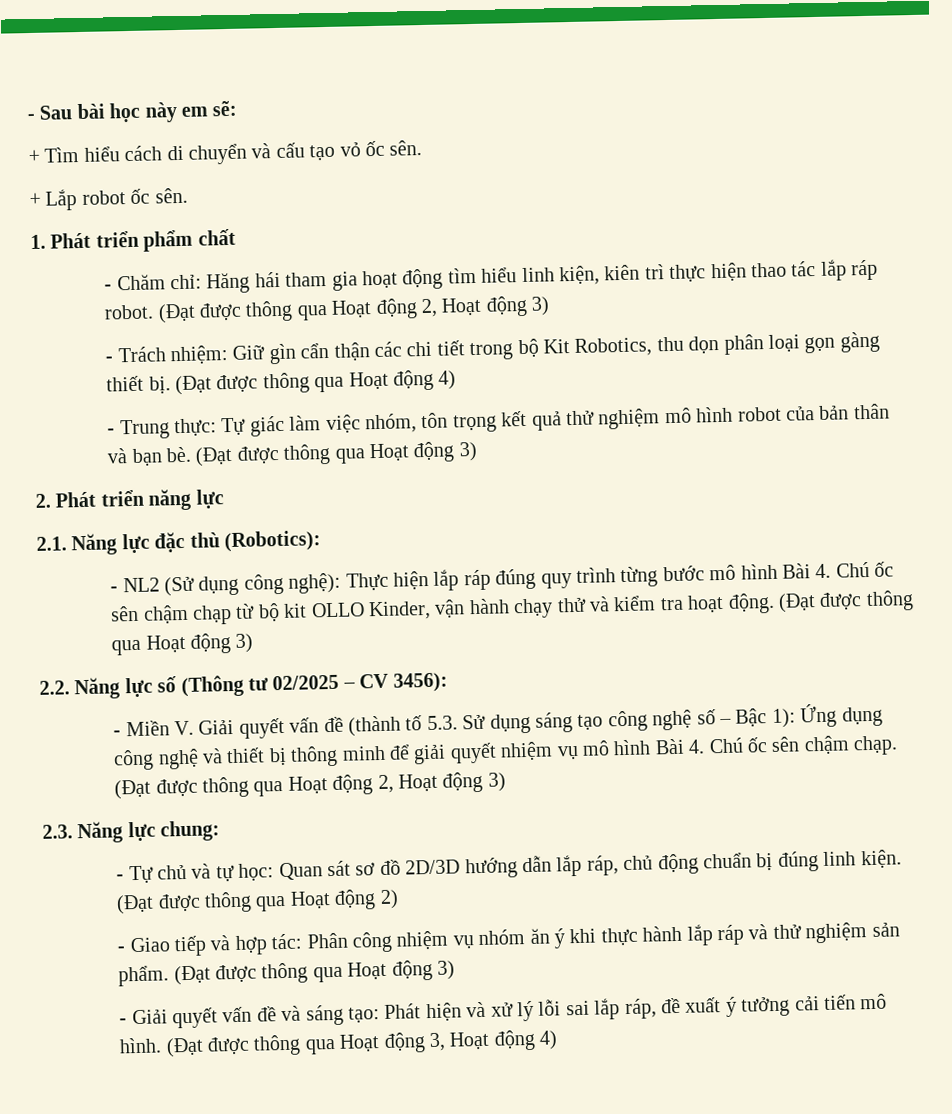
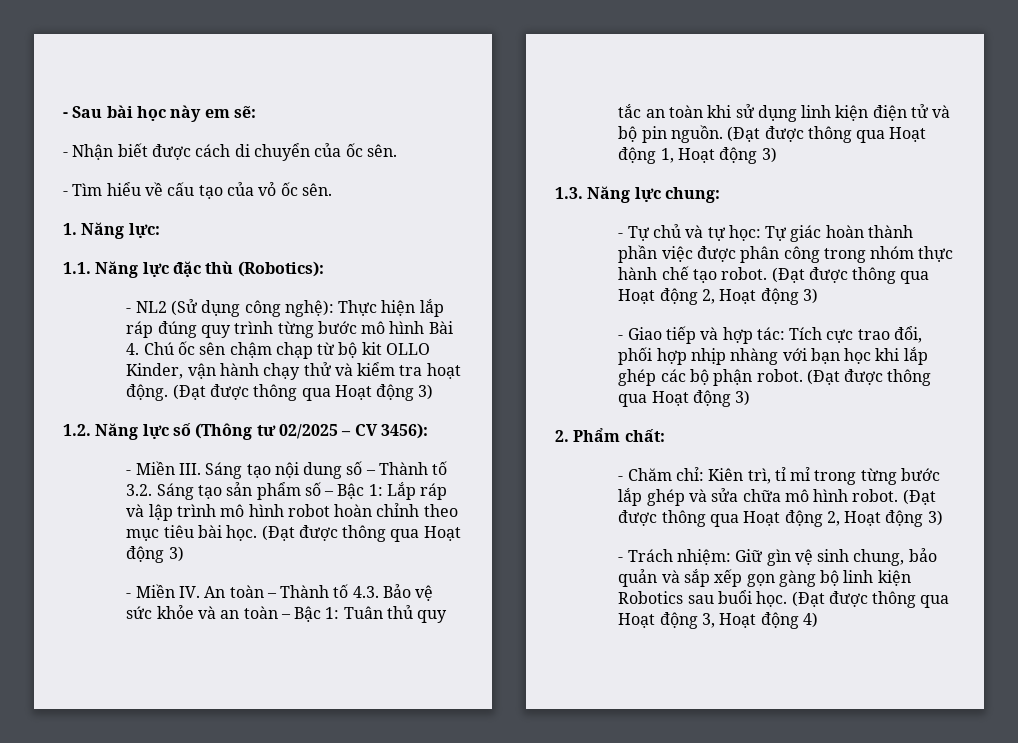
- + Tìm hiểu cách di chuyển và cấu tạo vỏ ốc sên.
+ - Nhận biết được cách di chuyển của ốc sên.
+ - Tìm hiểu về cấu tạo của vỏ ốc sên.
- + Lắp robot ốc sên.
- 1. Phát triển phẩm chất
- - Chăm chỉ: Hăng hái tham gia hoạt động tìm hiểu linh kiện, kiên trì thực hiện thao tác lắp ráp robot. (Đạt được thông qua Hoạt động 2, Hoạt động 3)
- - Trách nhiệm: Giữ gìn cẩn thận các chi tiết trong bộ Kit Robotics, thu dọn phân loại gọn gàng thiết bị. (Đạt được thông qua Hoạt động 4)
- - Trung thực: Tự giác làm việc nhóm, tôn trọng kết quả thử nghiệm mô hình robot của bản thân và bạn bè. (Đạt được thông qua Hoạt động 3)
- 2. Phát triển năng lực
- 2.1. Năng lực đặc thù (Robotics):
+ 1. Năng lực:
+ 1.1. Năng lực đặc thù (Robotics):
- 2.2. Năng lực số (Thông tư 02/2025 – CV 3456):
+ 1.2. Năng lực số (Thông tư 02/2025 – CV 3456):
- - Miền V. Giải quyết vấn đề (thành tố 5.3. Sử dụng sáng tạo công nghệ số – Bậc 1): Ứng dụng công nghệ và thiết bị thông minh để giải quyết nhiệm vụ mô hình Bài 4. Chú ốc sên chậm chạp.
+ - Miền III. Sáng tạo nội dung số – Thành tố 3.2. Sáng tạo sản phẩm số – Bậc 1: Lắp ráp và lập trình mô hình robot hoàn chỉnh theo mục tiêu bài học. (Đạt được thông qua Hoạt động 3)
+ - Miền IV. An toàn – Thành tố 4.3. Bảo vệ sức khỏe và an toàn – Bậc 1: Tuân thủ quy tắc an toàn khi sử dụng linh kiện điện tử và bộ pin nguồn. (Đạt được thông qua Hoạt động 1, Hoạt động 3)
+ 1.3. Năng lực chung:
+ - Tự chủ và tự học: Tự giác hoàn thành phần việc được phân công trong nhóm thực hành chế tạo robot.
- 2.3. Năng lực chung:
- - Tự chủ và tự học: Quan sát sơ đồ 2D/3D hướng dẫn lắp ráp, chủ động chuẩn bị đúng linh kiện. (Đạt được thông qua Hoạt động 2)
- - Giao tiếp và hợp tác: Phân công nhiệm vụ nhóm ăn ý khi thực hành lắp ráp và thử nghiệm sản phẩm. (Đạt được thông qua Hoạt động 3)
- - Giải quyết vấn đề và sáng tạo: Phát hiện và xử lý lỗi sai lắp ráp, đề xuất ý tưởng cải tiến mô hình.
+ - Giao tiếp và hợp tác: Tích cực trao đổi, phối hợp nhịp nhàng với bạn học khi lắp ghép các bộ phận robot. (Đạt được thông qua Hoạt động 3)
+ 2. Phẩm chất:
+ - Chăm chỉ: Kiên trì, tỉ mỉ trong từng bước lắp ghép và sửa chữa mô hình robot. (Đạt được thông qua Hoạt động 2, Hoạt động 3)
+ - Trách nhiệm: Giữ gìn vệ sinh chung, bảo quản và sắp xếp gọn gàng bộ linh kiện Robotics sau buổi học.

